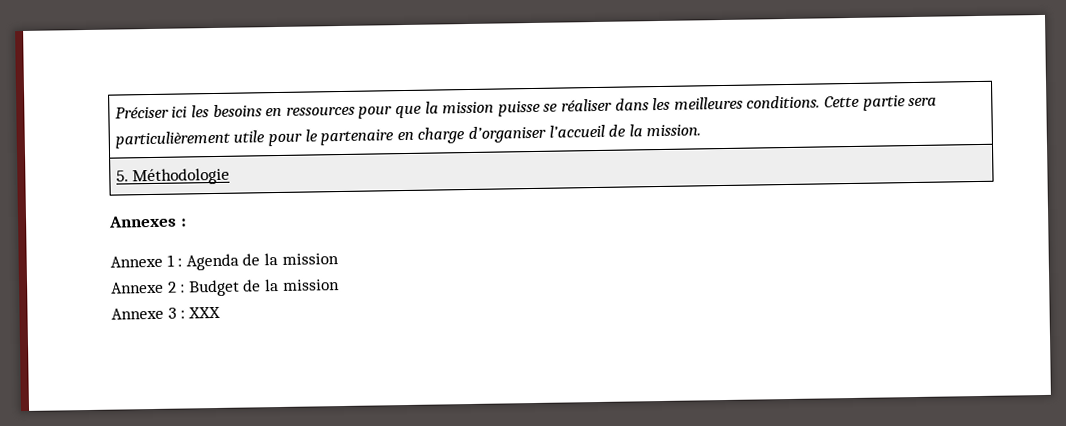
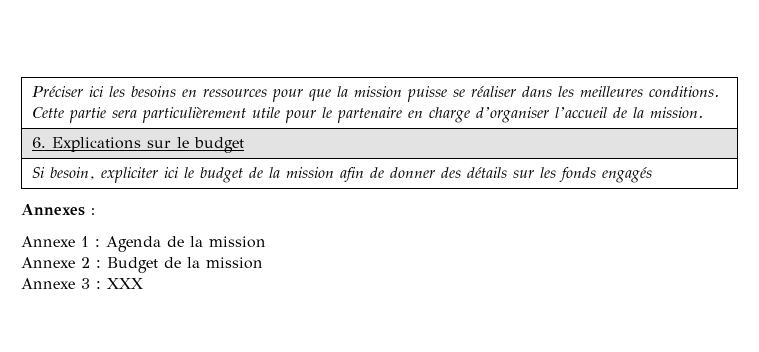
- 5. Méthodologie
+ 6. Explications sur le budget
+ Si besoin, expliciter ici le budget de la mission afin de donner des détails sur les fonds engagés

